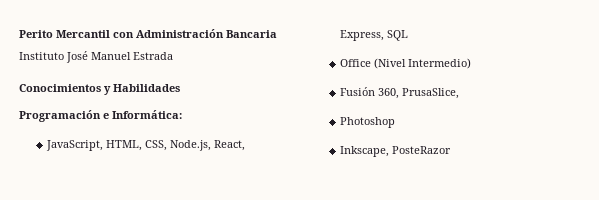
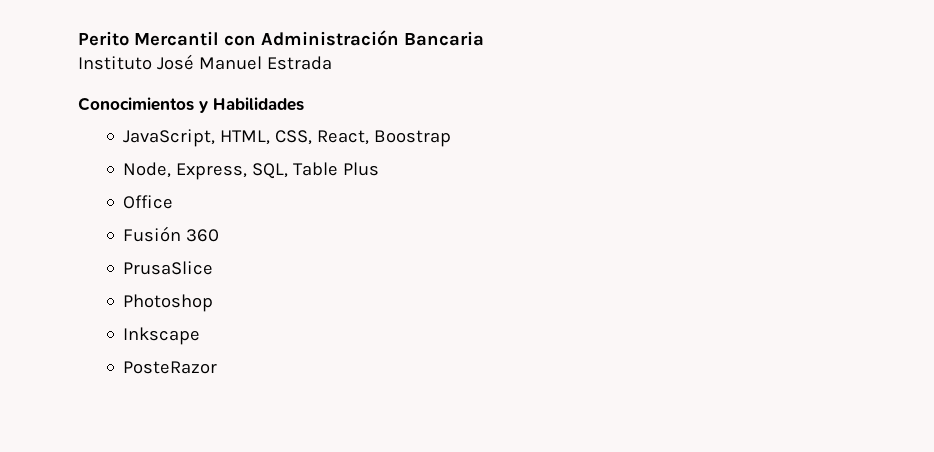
- Programación e Informática:
- JavaScript, HTML, CSS, Node.js, React, Express, SQL
+ JavaScript, HTML, CSS, React, Boostrap
+ Node, Express, SQL, Table Plus
- Office (Nivel Intermedio)
+ Office
- Fusión 360, PrusaSlice,
+ Fusión 360
+ PrusaSlice
- Inkscape, PosteRazor
+ Inkscape
+ PosteRazor

